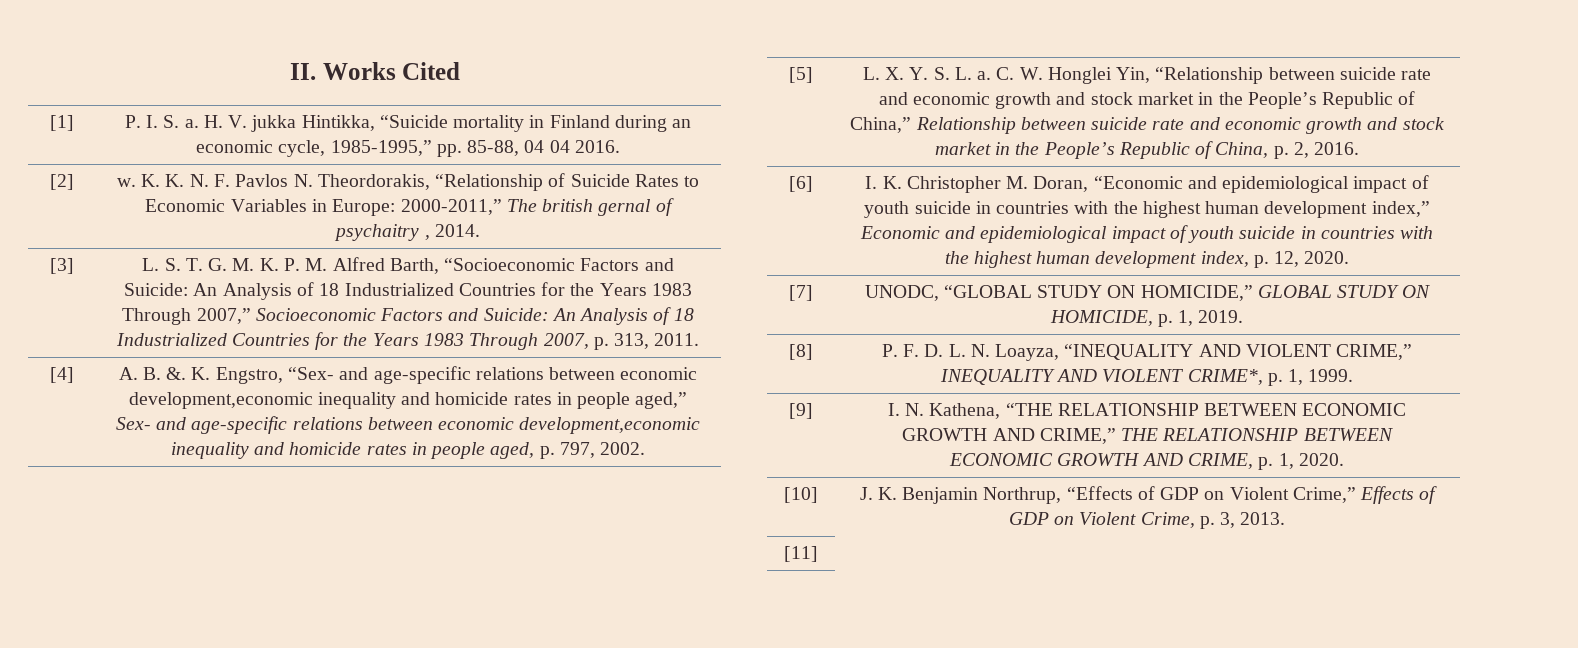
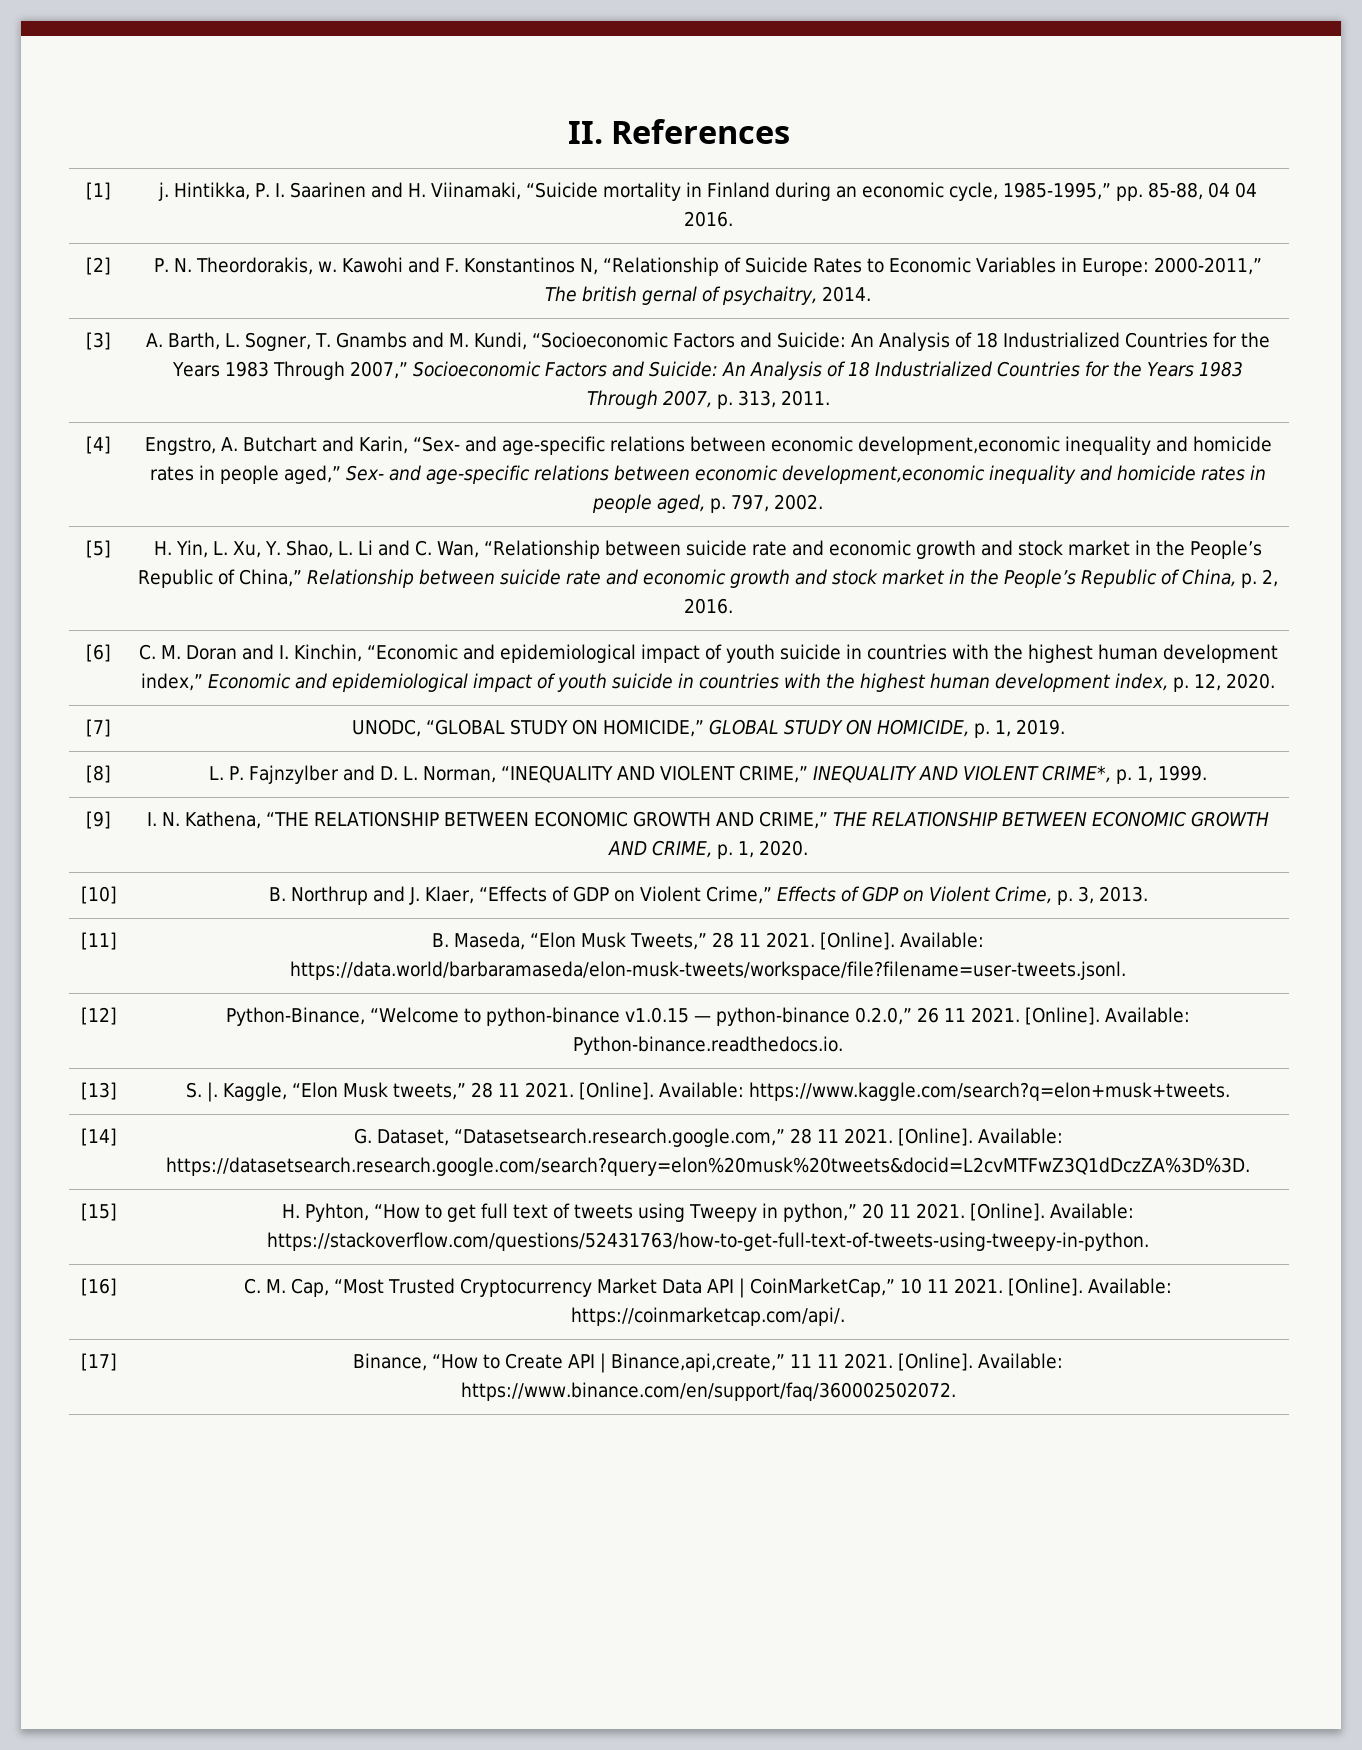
- II. Works Cited
+ II. References
- [1] | P. I. S. a. H. V. jukka Hintikka, “Suicide mortality in Finland during an economic cycle, 1985-1995,” pp. 85-88, 04 04 2016.
+ [1] | j. Hintikka, P. I. Saarinen and H. Viinamaki, “Suicide mortality in Finland during an economic cycle, 1985-1995,” pp. 85-88, 04 04 2016.
- [2] | w. K. K. N. F. Pavlos N. Theordorakis, “Relationship of Suicide Rates to Economic Variables in Europe: 2000-2011,” The british gernal of psychaitry , 2014.
+ [2] | P. N. Theordorakis, w. Kawohi and F. Konstantinos N, “Relationship of Suicide Rates to Economic Variables in Europe: 2000-2011,” The british gernal of psychaitry, 2014.
- L. S. T. G. M. K. P. M. Alfred Barth, “Socioeconomic Factors and Suicide: An Analysis of 18 Industrialized Countries for the Years 1983 Through 2007,” Socioeconomic Factors and Suicide: An Analysis of 18 Industrialized Countries for the Years 1983 Through 2007, p. 313, 2011.
+ A. Barth, L. Sogner, T. Gnambs and M. Kundi, “Socioeconomic Factors and Suicide: An Analysis of 18 Industrialized Countries for the Years 1983 Through 2007,” Socioeconomic Factors and Suicide: An Analysis of 18 Industrialized Countries for the Years 1983 Through 2007, p. 313, 2011.
- [4] | A. B. &. K. Engstro, “Sex- and age-specific relations between economic development,economic inequality and homicide rates in people aged,” Sex- and age-specific relations between economic development,economic inequality and homicide rates in people aged, p. 797, 2002.
+ [4] | Engstro, A. Butchart and Karin, “Sex- and age-specific relations between economic development,economic inequality and homicide rates in people aged,” Sex- and age-specific relations between economic development,economic inequality and homicide rates in people aged, p. 797, 2002.
- L. X. Y. S. L. a. C. W. Honglei Yin, “Relationship between suicide rate and economic growth and stock market in the People’s Republic of China,” Relationship between suicide rate and economic growth and stock market in the People’s Republic of China, p. 2, 2016.
+ H. Yin, L. Xu, Y. Shao, L. Li and C. Wan, “Relationship between suicide rate and economic growth and stock market in the People’s Republic of China,” Relationship between suicide rate and economic growth and stock market in the People’s Republic of China, p. 2, 2016.
- [6] | I. K. Christopher M. Doran, “Economic and epidemiological impact of youth suicide in countries with the highest human development index,” Economic and epidemiological impact of youth suicide in countries with the highest human development index, p. 12, 2020.
+ [6] | C. M. Doran and I. Kinchin, “Economic and epidemiological impact of youth suicide in countries with the highest human development index,” Economic and epidemiological impact of youth suicide in countries with the highest human development index, p. 12, 2020.
- [8] | P. F. D. L. N. Loayza, “INEQUALITY AND VIOLENT CRIME,” INEQUALITY AND VIOLENT CRIME*, p. 1, 1999.
+ [8] | L. P. Fajnzylber and D. L. Norman, “INEQUALITY AND VIOLENT CRIME,” INEQUALITY AND VIOLENT CRIME*, p. 1, 1999.
- [10] | J. K. Benjamin Northrup, “Effects of GDP on Violent Crime,” Effects of GDP on Violent Crime, p. 3, 2013.
+ [10] | B. Northrup and J. Klaer, “Effects of GDP on Violent Crime,” Effects of GDP on Violent Crime, p. 3, 2013.
- [11]
+ [11] | B. Maseda, “Elon Musk Tweets,” 28 11 2021. [Online]. Available: https://data.world/barbaramaseda/elon-musk-tweets/workspace/file?filename=user-tweets.jsonl.
+ [12] | Python-Binance, “Welcome to python-binance v1.0.15 — python-binance 0.2.0,” 26 11 2021. [Online]. Available: Python-binance.readthedocs.io.
+ [13] | S. |. Kaggle, “Elon Musk tweets,” 28 11 2021. [Online]. Available: https://www.kaggle.com/search?q=elon+musk+tweets.
+ [14] | G. Dataset, “Datasetsearch.research.google.com,” 28 11 2021. [Online]. Available: https://datasetsearch.research.google.com/search?query=elon%20musk%20tweets&docid=L2cvMTFwZ3Q1dDczZA%3D%3D.
+ [15] | H. Pyhton, “How to get full text of tweets using Tweepy in python,” 20 11 2021. [Online]. Available: https://stackoverflow.com/questions/52431763/how-to-get-full-text-of-tweets-using-tweepy-in-python.
+ [16] | C. M. Cap, “Most Trusted Cryptocurrency Market Data API | CoinMarketCap,” 10 11 2021. [Online]. Available: https://coinmarketcap.com/api/.
+ [17] | Binance, “How to Create API | Binance,api,create,” 11 11 2021. [Online]. Available: https://www.binance.com/en/support/faq/360002502072.

